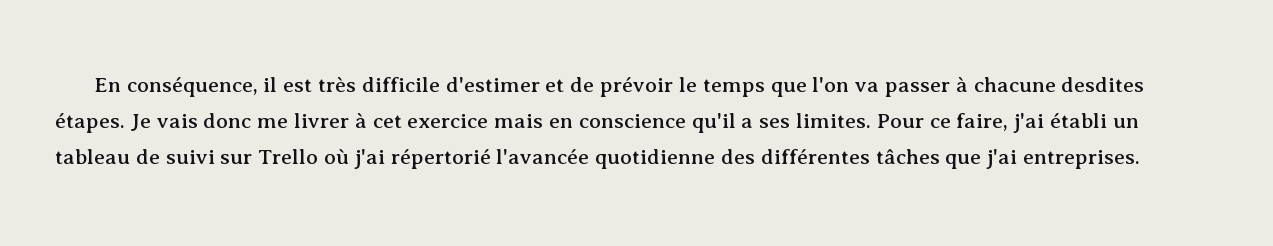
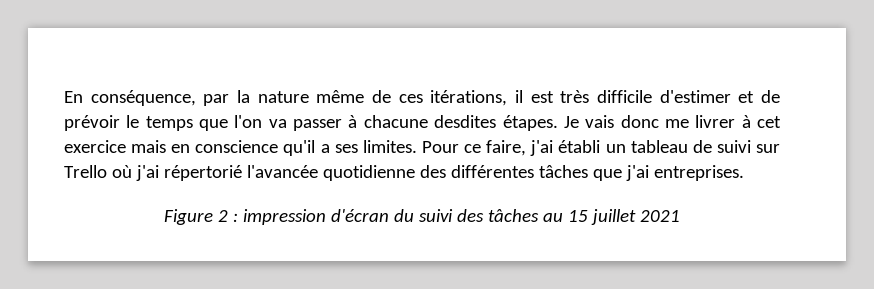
- En conséquence, il est très difficile d'estimer et de prévoir le temps que l'on va passer à chacune desdites étapes.
+ En conséquence, par la nature même de ces itérations, il est très difficile d'estimer et de prévoir le temps que l'on va passer à chacune desdites étapes.
+ Figure 2 : impression d'écran du suivi des tâches au 15 juillet 2021

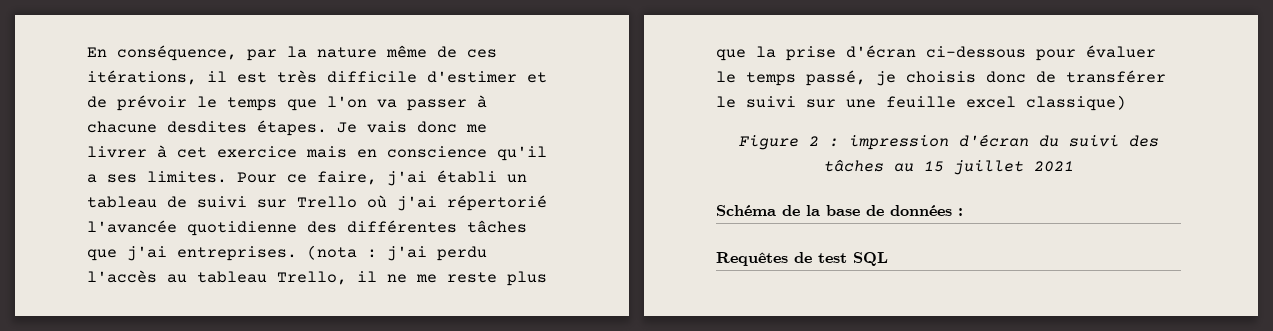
+ (nota : j'ai perdu l'accès au tableau Trello, il ne me reste plus que la prise d'écran ci-dessous pour évaluer le temps passé, je choisis donc de transférer le suivi sur une feuille excel classique)
+ Schéma de la base de données :
+ Requêtes de test SQL

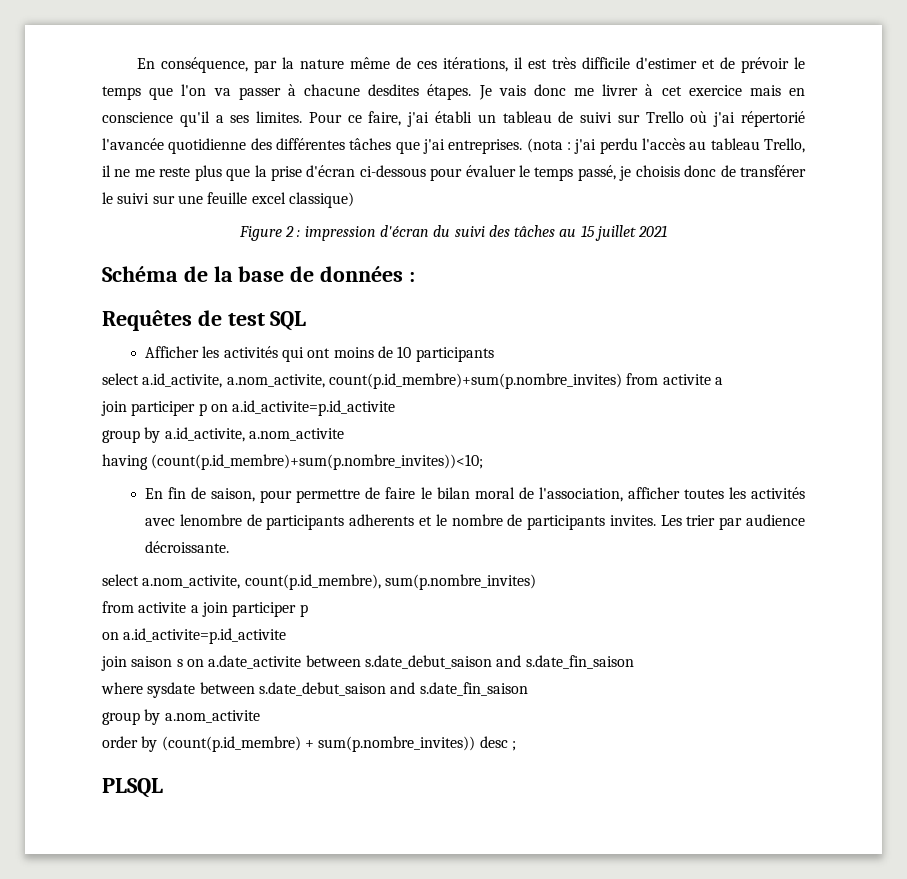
+ Afficher les activités qui ont moins de 10 participants
+ select a.id_activite, a.nom_activite, count(p.id_membre)+sum(p.nombre_invites) from activite a
+ join participer p on a.id_activite=p.id_activite
+ group by a.id_activite, a.nom_activite
+ having (count(p.id_membre)+sum(p.nombre_invites))<10;
+ En fin de saison, pour permettre de faire le bilan moral de l'association, afficher toutes les activités avec lenombre de participants adherents et le nombre de participants invites. Les trier par audience décroissante.
+ select a.nom_activite, count(p.id_membre), sum(p.nombre_invites)
+ from activite a join participer p
+ on a.id_activite=p.id_activite
+ join saison s on a.date_activite between s.date_debut_saison and s.date_fin_saison
+ where sysdate between s.date_debut_saison and s.date_fin_saison
+ group by a.nom_activite
+ order by (count(p.id_membre) + sum(p.nombre_invites)) desc ;
+ PLSQL

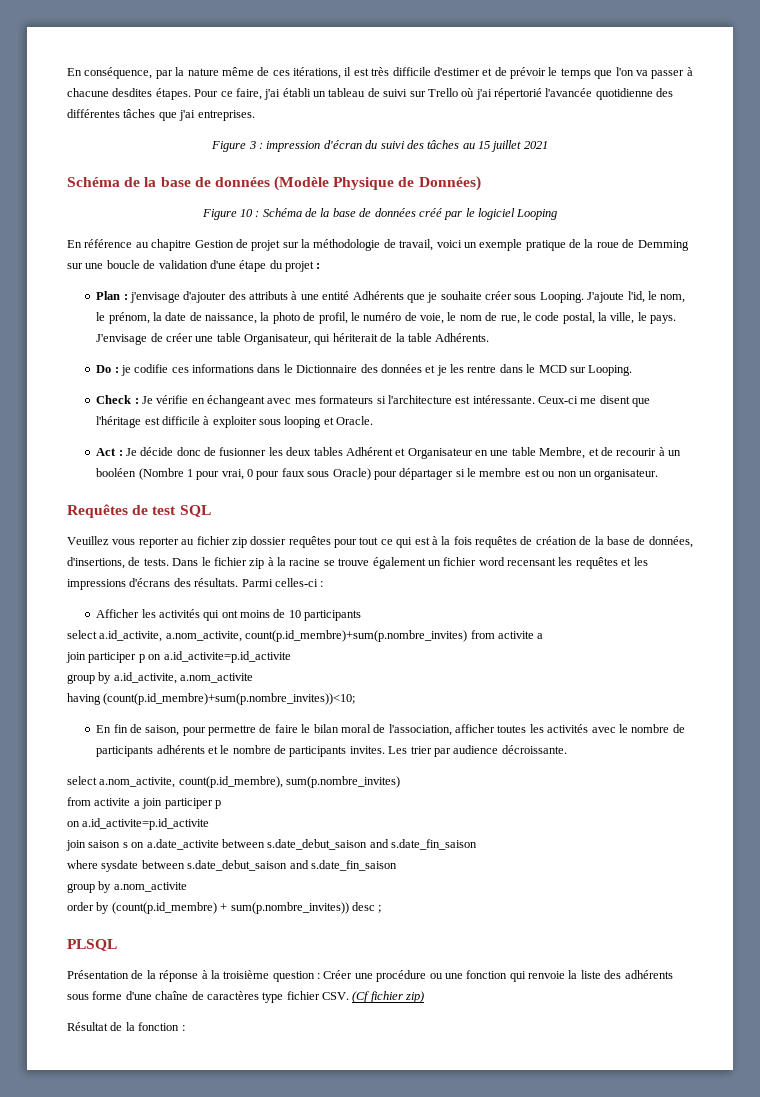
- Je vais donc me livrer à cet exercice mais en conscience qu'il a ses limites.
- Pour ce faire, j'ai établi un tableau de suivi sur Trello où j'ai répertorié l'avancée quotidienne des différentes tâches que j'ai entreprises. (nota : j'ai perdu l'accès au tableau Trello, il ne me reste plus que la prise d'écran ci-dessous pour évaluer le temps passé, je choisis donc de transférer le suivi sur une feuille excel classique)
- Figure 2 : impression d'écran du suivi des tâches au 15 juillet 2021
+ Pour ce faire, j'ai établi un tableau de suivi sur Trello où j'ai répertorié l'avancée quotidienne des différentes tâches que j'ai entreprises.
+ Figure 3 : impression d'écran du suivi des tâches au 15 juillet 2021
- Schéma de la base de données :
+ Schéma de la base de données (Modèle Physique de Données)
+ Figure 10 : Schéma de la base de données créé par le logiciel Looping
+ En référence au chapitre Gestion de projet sur la méthodologie de travail, voici un exemple pratique de la roue de Demming sur une boucle de validation d'une étape du projet :
+ Plan : j'envisage d'ajouter des attributs à une entité Adhérents que je souhaite créer sous Looping. J'ajoute l'id, le nom, le prénom, la date de naissance, la photo de profil, le numéro de voie, le nom de rue, le code postal, la ville, le pays. J'envisage de créer une table Organisateur, qui hériterait de la table Adhérents.
+ Do : je codifie ces informations dans le Dictionnaire des données et je les rentre dans le MCD sur Looping.
+ Check : Je vérifie en échangeant avec mes formateurs si l'architecture est intéressante. Ceux-ci me disent que l'héritage est difficile à exploiter sous looping et Oracle.
+ Act : Je décide donc de fusionner les deux tables Adhérent et Organisateur en une table Membre, et de recourir à un booléen (Nombre 1 pour vrai, 0 pour faux sous Oracle) pour départager si le membre est ou non un organisateur.
  Requêtes de test SQL
+ Veuillez vous reporter au fichier zip dossier requêtes pour tout ce qui est à la fois requêtes de création de la base de données, d'insertions, de tests. Dans le fichier zip à la racine se trouve également un fichier word recensant les requêtes et les impressions d'écrans des résultats. Parmi celles-ci :
- En fin de saison, pour permettre de faire le bilan moral de l'association, afficher toutes les activités avec lenombre de participants adherents et le nombre de participants invites.
+ En fin de saison, pour permettre de faire le bilan moral de l'association, afficher toutes les activités avec le nombre de participants adhérents et le nombre de participants invites.
+ Présentation de la réponse à la troisième question : Créer une procédure ou une fonction qui renvoie la liste des adhérents sous forme d'une chaîne de caractères type fichier CSV. (Cf fichier zip)
+ Résultat de la fonction :

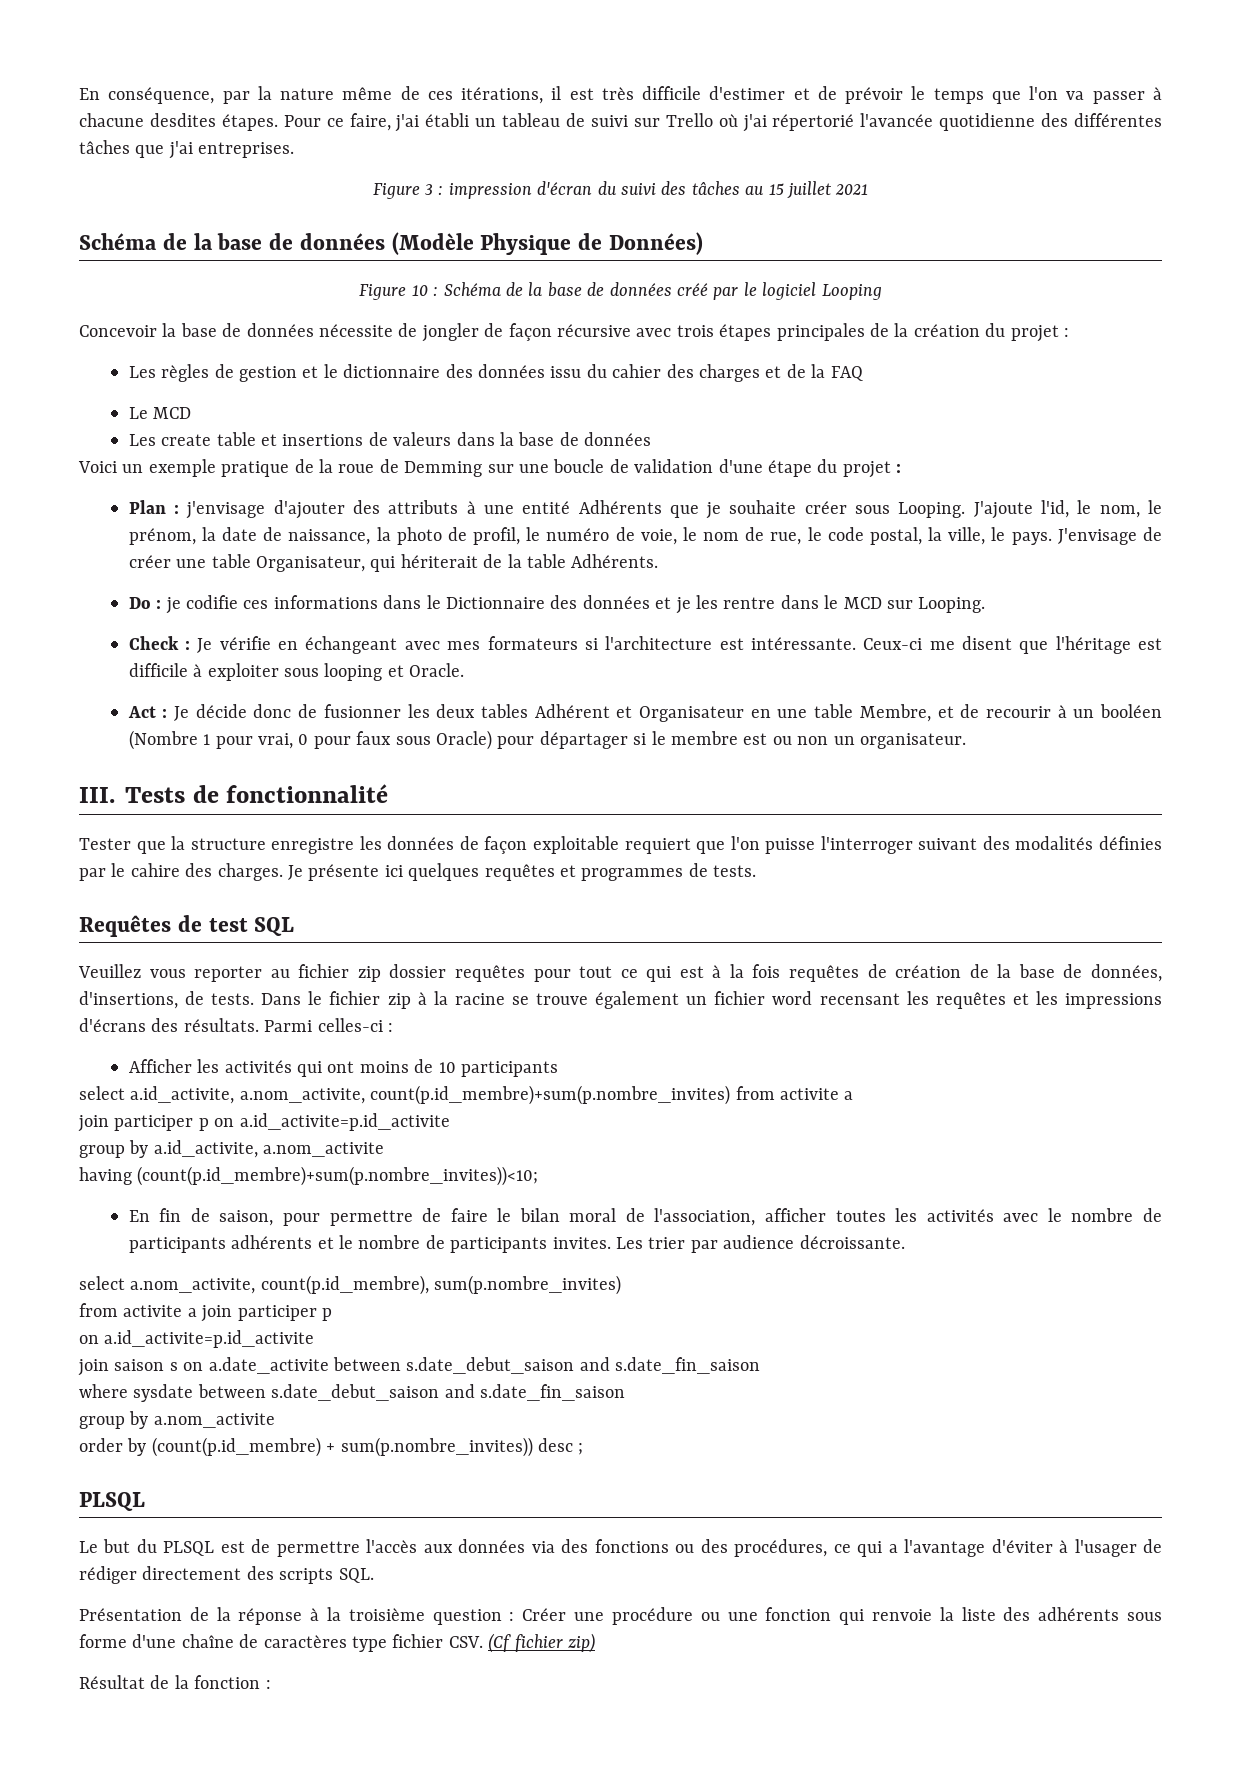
- En référence au chapitre Gestion de projet sur la méthodologie de travail, voici un exemple pratique de la roue de Demming sur une boucle de validation d'une étape du projet :
+ Concevoir la base de données nécessite de jongler de façon récursive avec trois étapes principales de la création du projet :
+ Les règles de gestion et le dictionnaire des données issu du cahier des charges et de la FAQ
+ Le MCD
+ Les create table et insertions de valeurs dans la base de données
+ Voici un exemple pratique de la roue de Demming sur une boucle de validation d'une étape du projet :
+ III. Tests de fonctionnalité
+ Tester que la structure enregistre les données de façon exploitable requiert que l'on puisse l'interroger suivant des modalités définies par le cahire des charges. Je présente ici quelques requêtes et programmes de tests.
+ Le but du PLSQL est de permettre l'accès aux données via des fonctions ou des procédures, ce qui a l'avantage d'éviter à l'usager de rédiger directement des scripts SQL.

